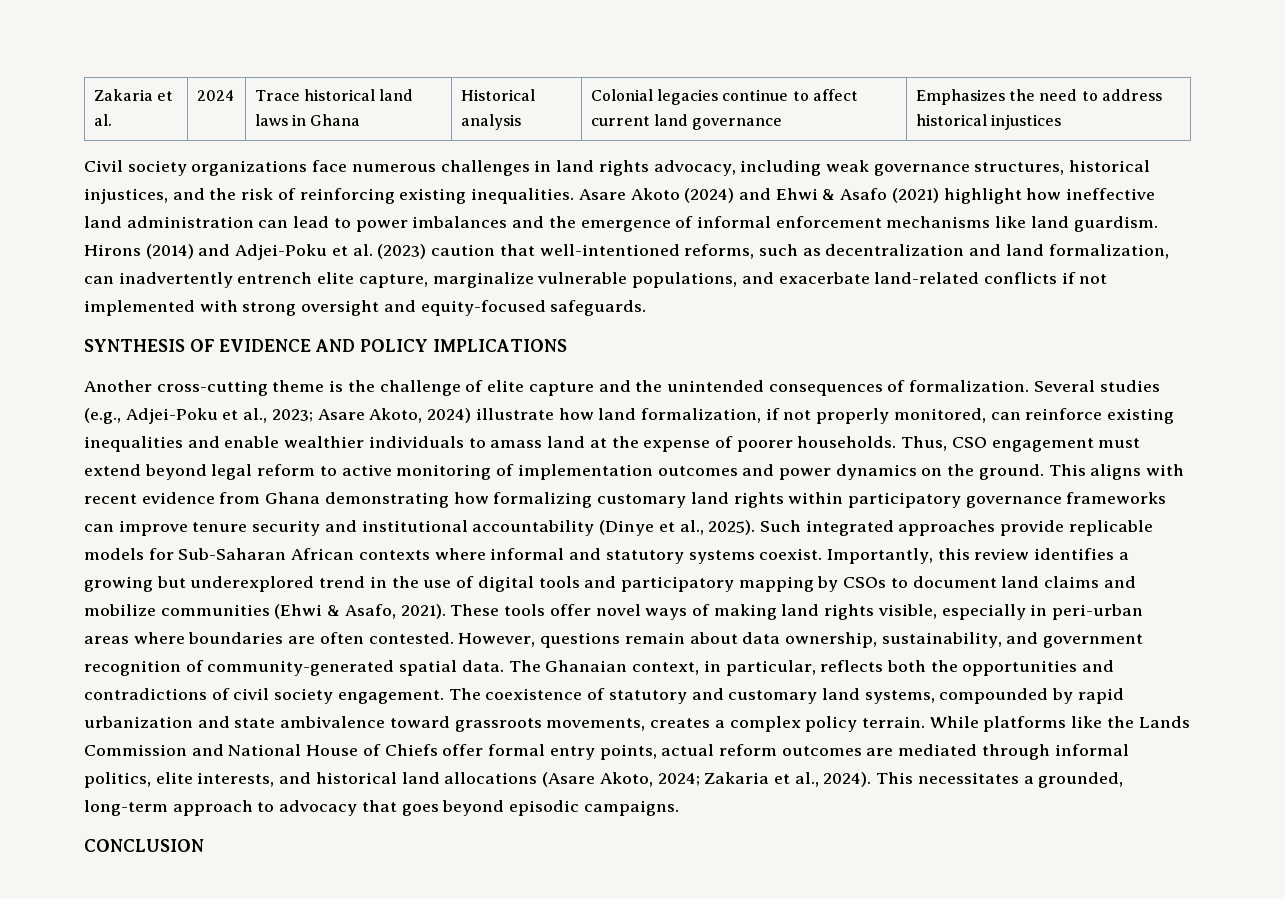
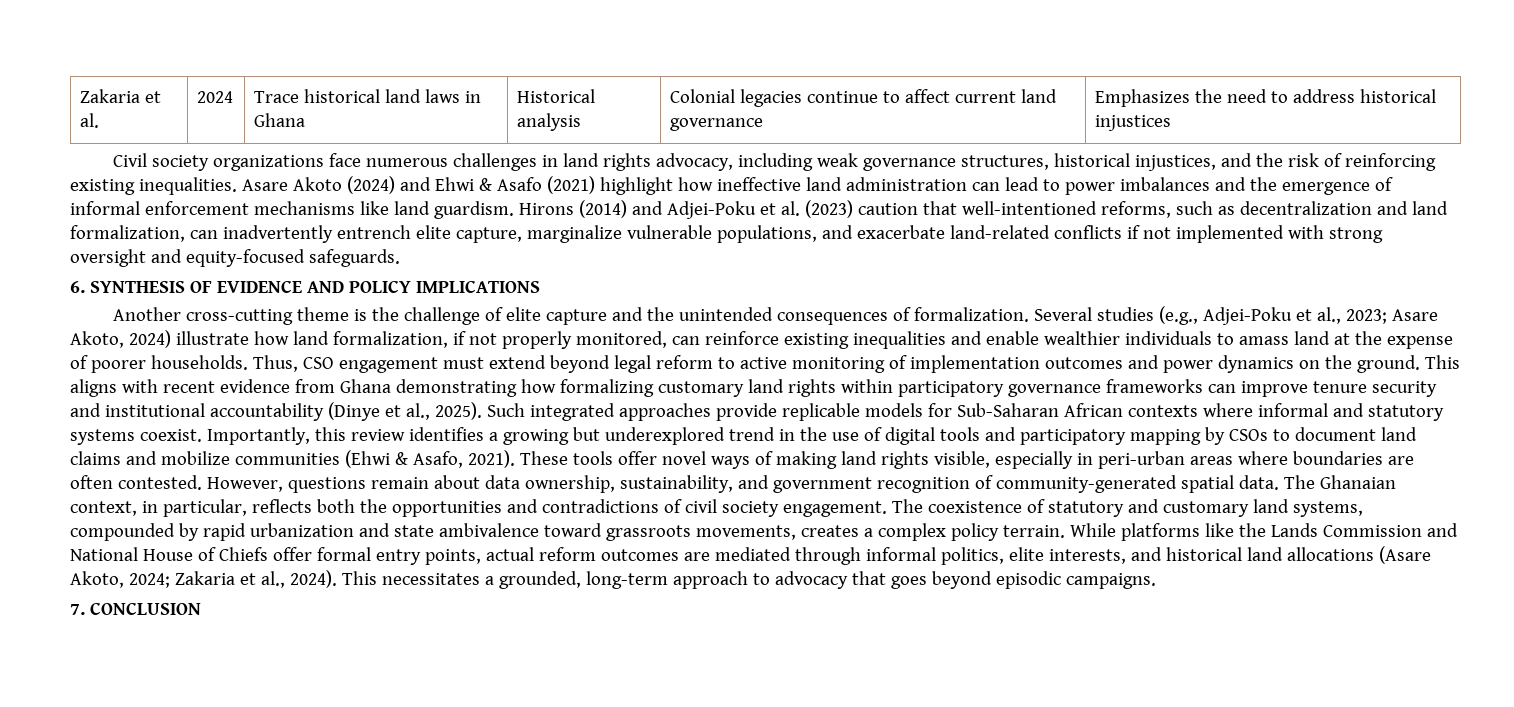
- SYNTHESIS OF EVIDENCE AND POLICY IMPLICATIONS
+ 6. SYNTHESIS OF EVIDENCE AND POLICY IMPLICATIONS
- CONCLUSION
+ 7. CONCLUSION

